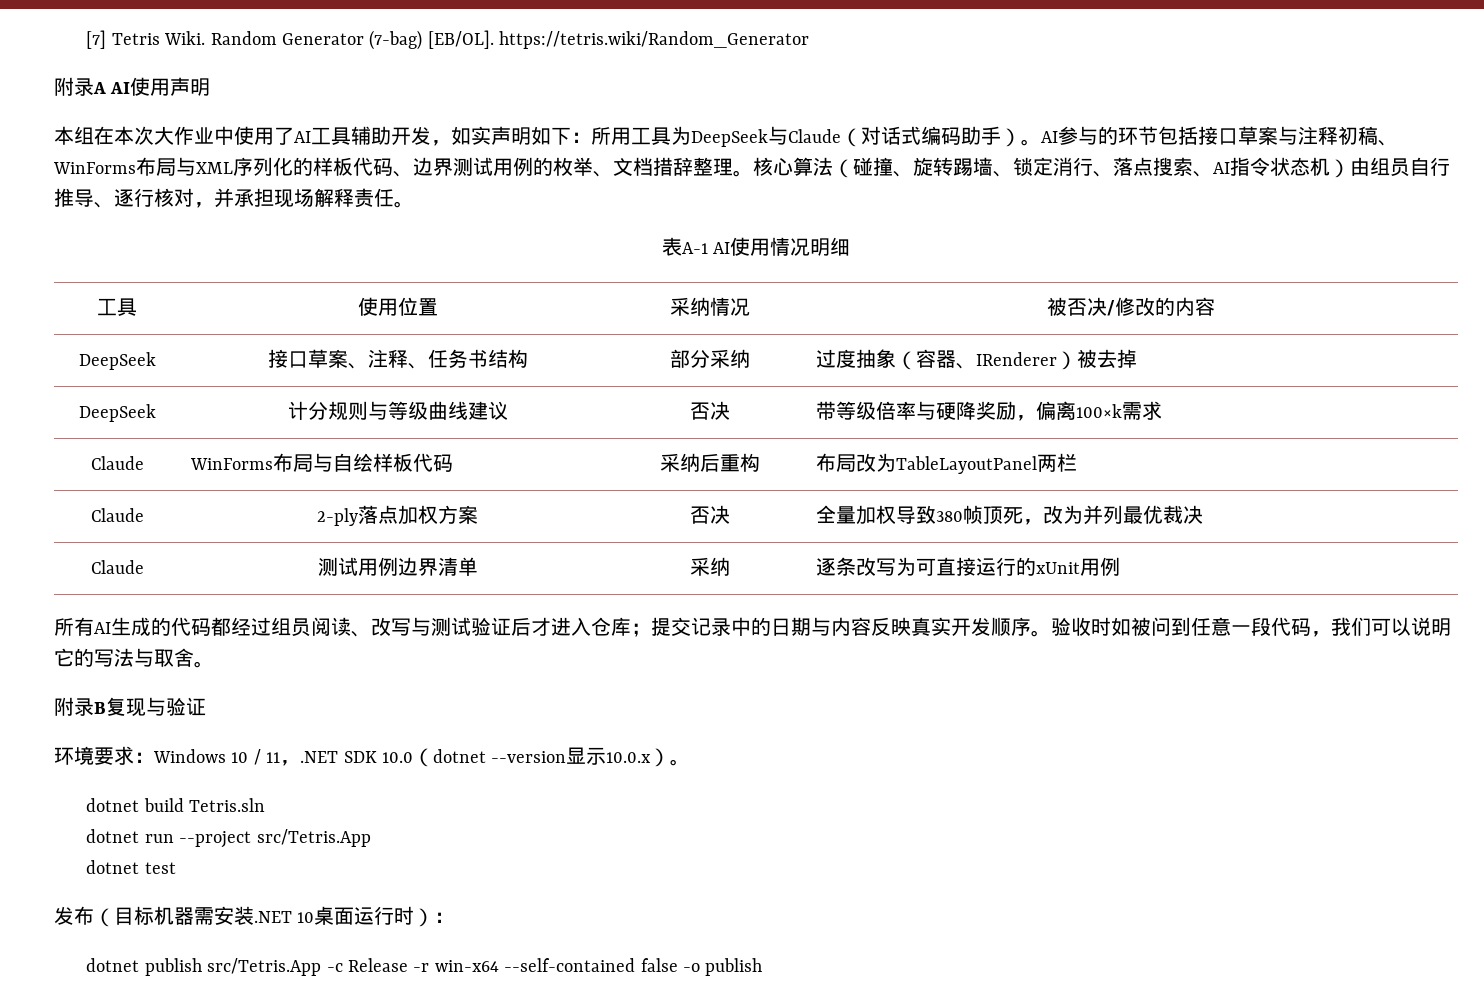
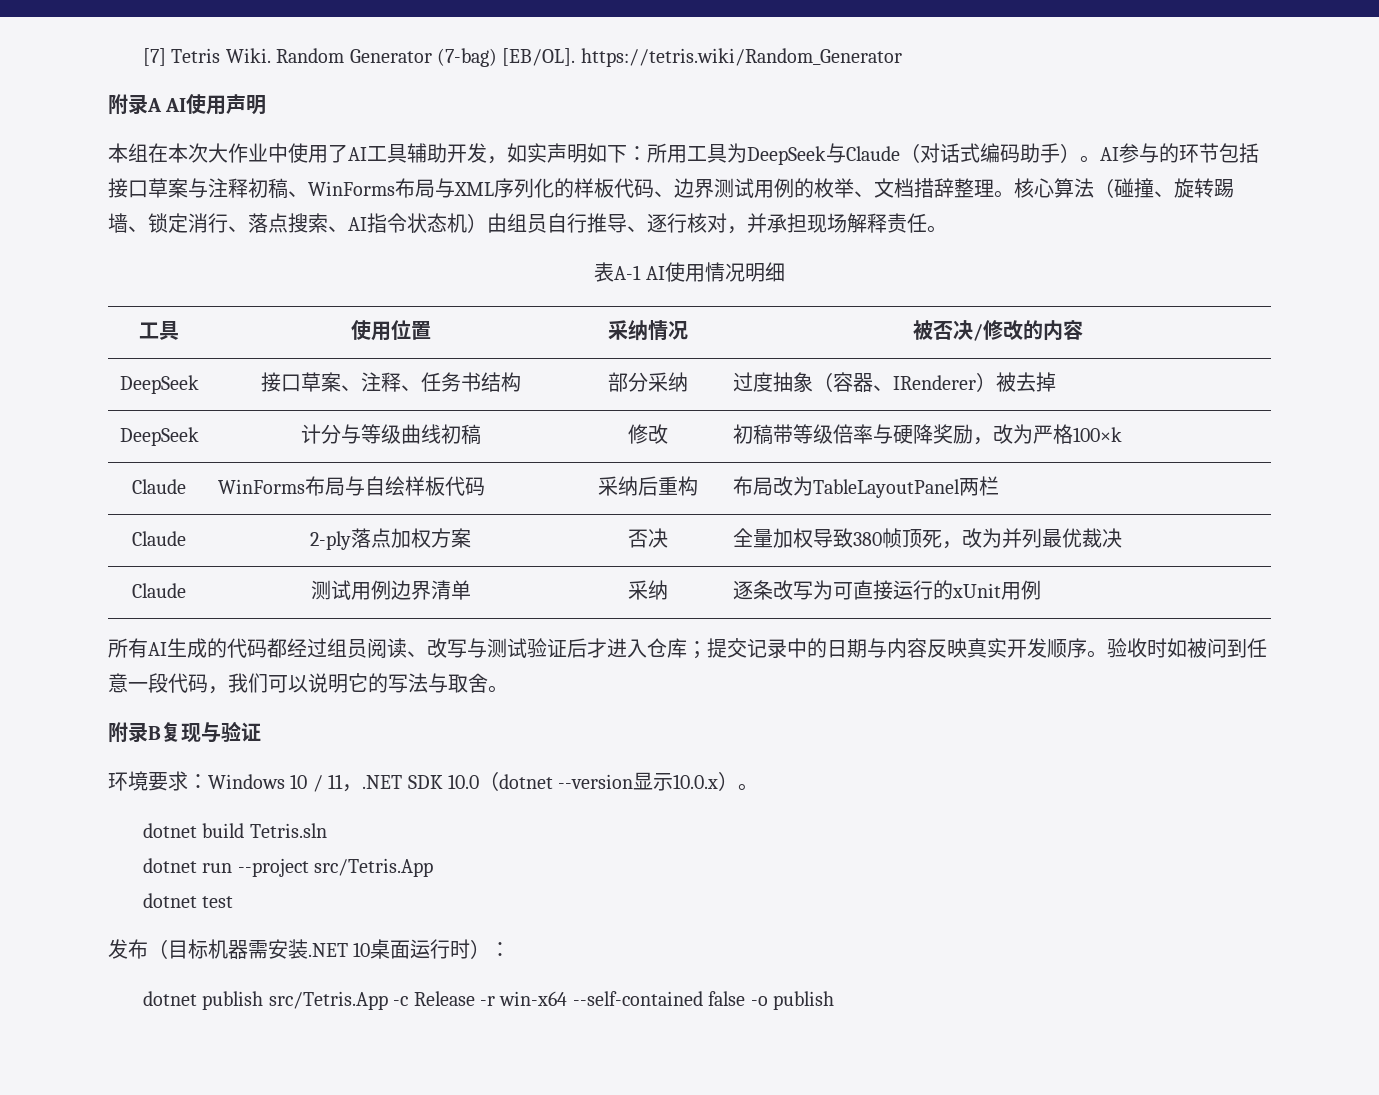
- DeepSeek | 计分规则与等级曲线建议 | 否决 | 带等级倍率与硬降奖励，偏离100×k需求
+ DeepSeek | 计分与等级曲线初稿 | 修改 | 初稿带等级倍率与硬降奖励，改为严格100×k

